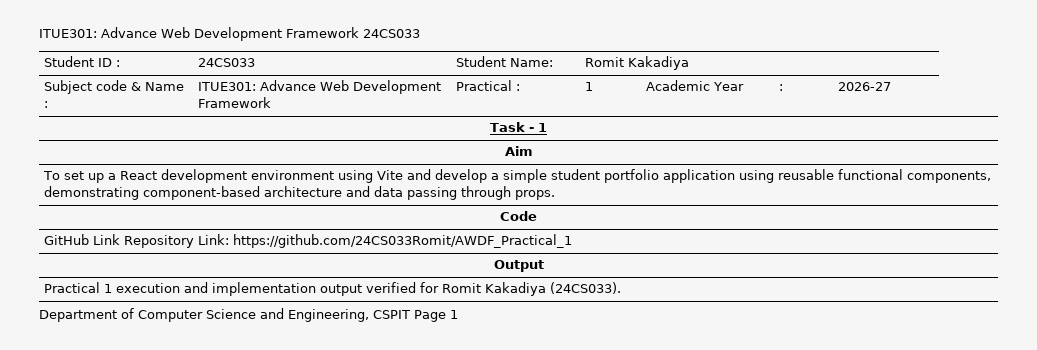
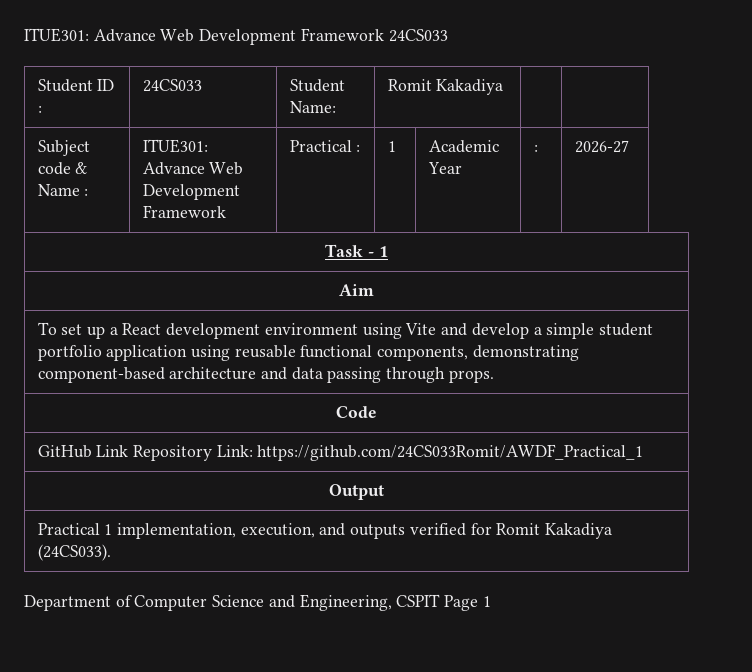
- Practical 1 execution and implementation output verified for Romit Kakadiya (24CS033).
+ Practical 1 implementation, execution, and outputs verified for Romit Kakadiya (24CS033).

